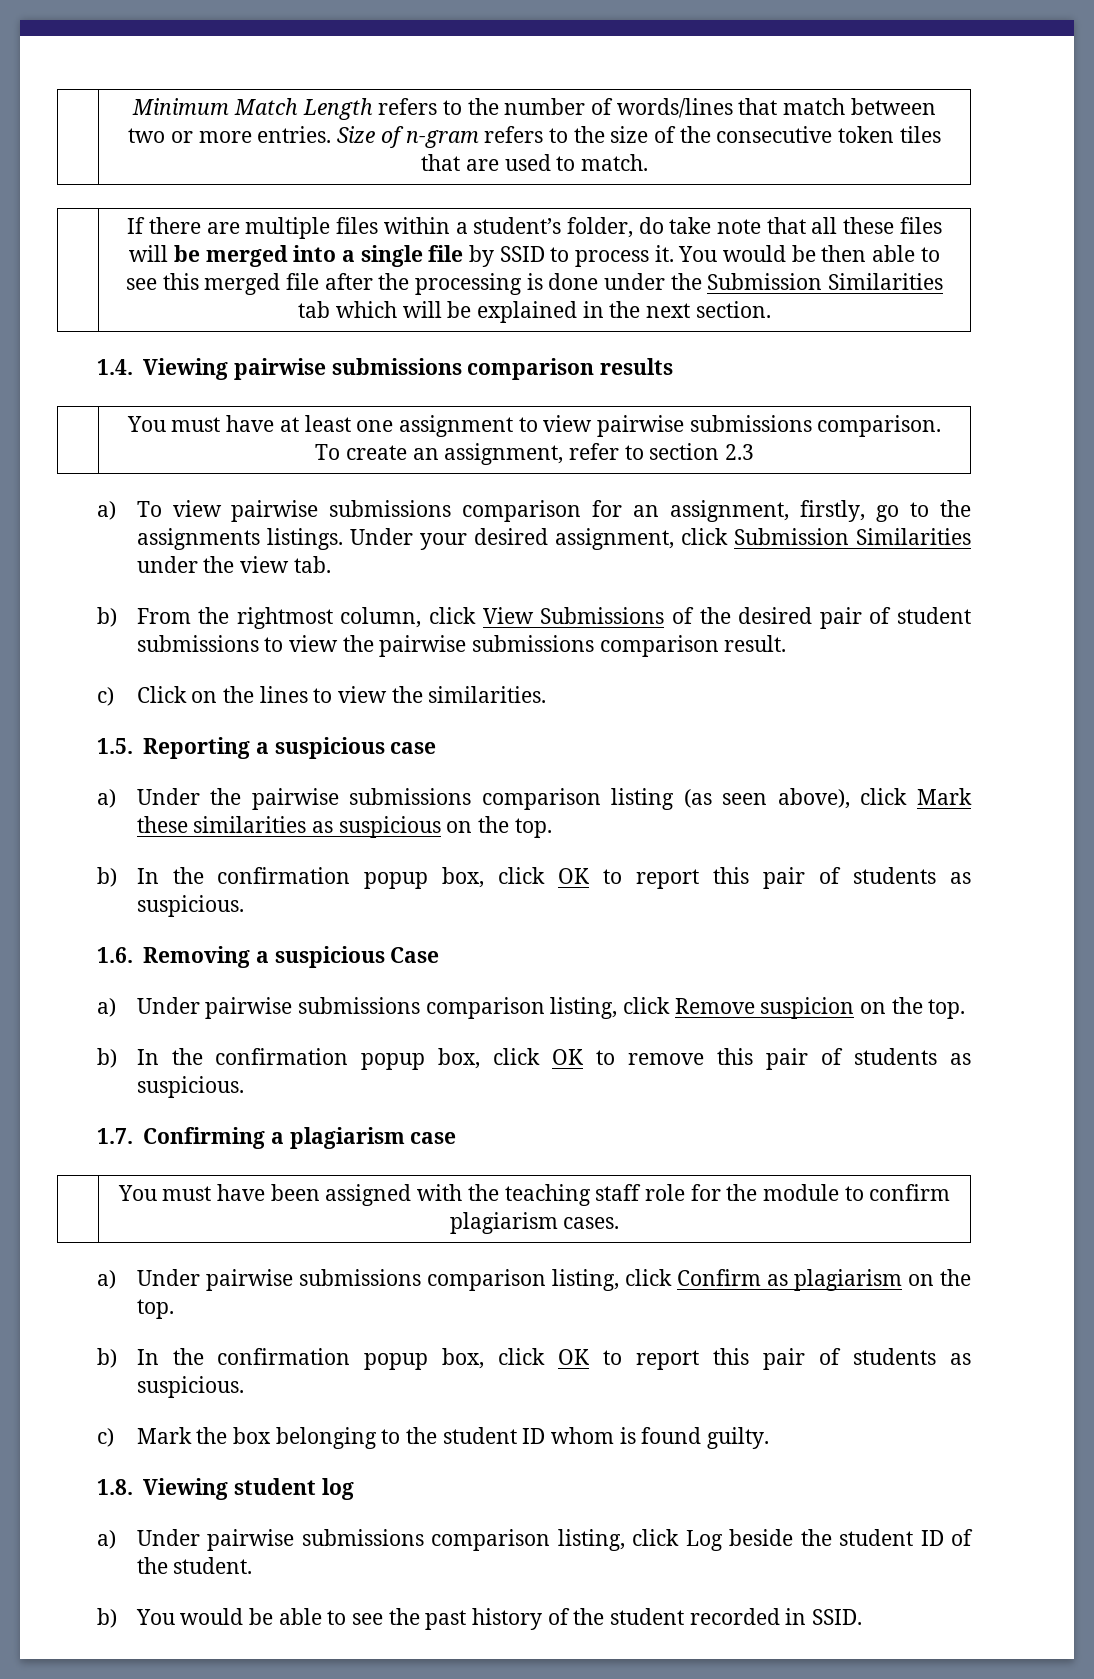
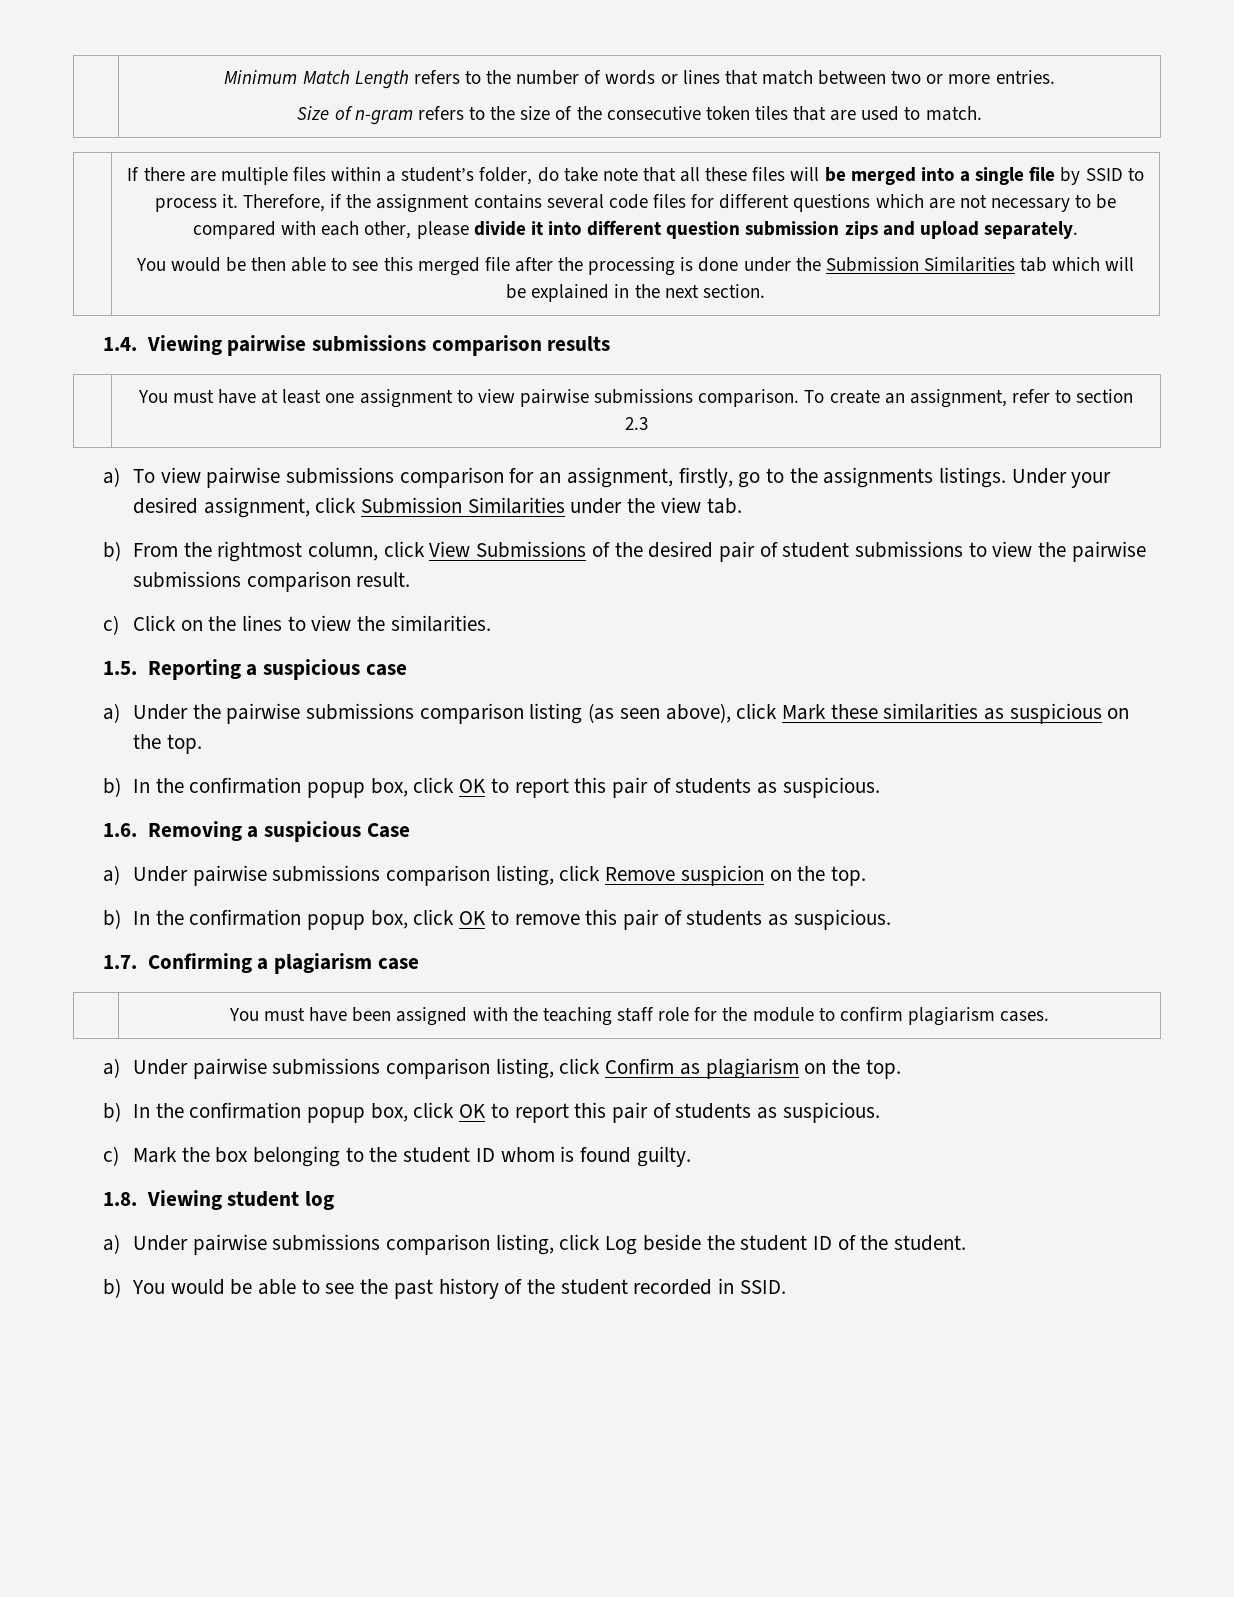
- | Minimum Match Length refers to the number of words/lines that match between two or more entries. Size of n-gram refers to the size of the consecutive token tiles that are used to match.
+ | Minimum Match Length refers to the number of words or lines that match between two or more entries.
+ Size of n-gram refers to the size of the consecutive token tiles that are used to match.
- If there are multiple files within a student’s folder, do take note that all these files will be merged into a single file by SSID to process it. You would be then able to see this merged file after the processing is done under the Submission Similarities tab which will be explained in the next section.
+ If there are multiple files within a student’s folder, do take note that all these files will be merged into a single file by SSID to process it. Therefore, if the assignment contains several code files for different questions which are not necessary to be compared with each other, please divide it into different question submission zips and upload separately.
+ You would be then able to see this merged file after the processing is done under the Submission Similarities tab which will be explained in the next section.

